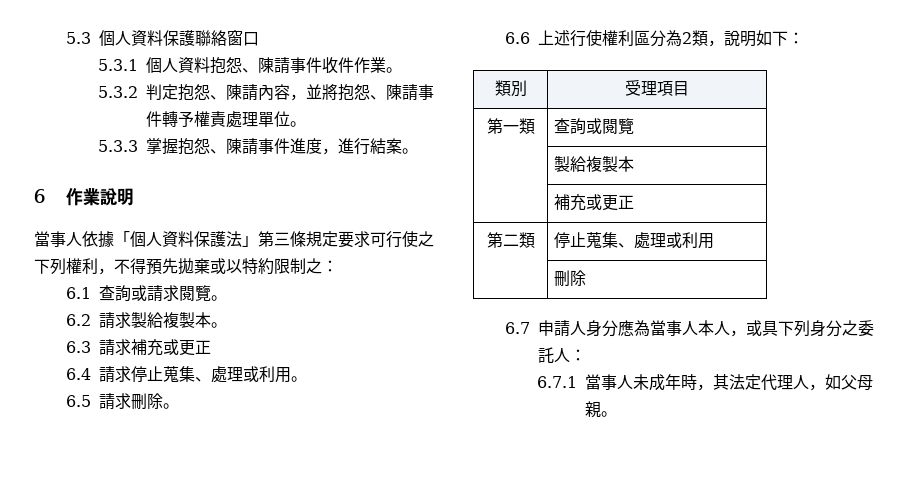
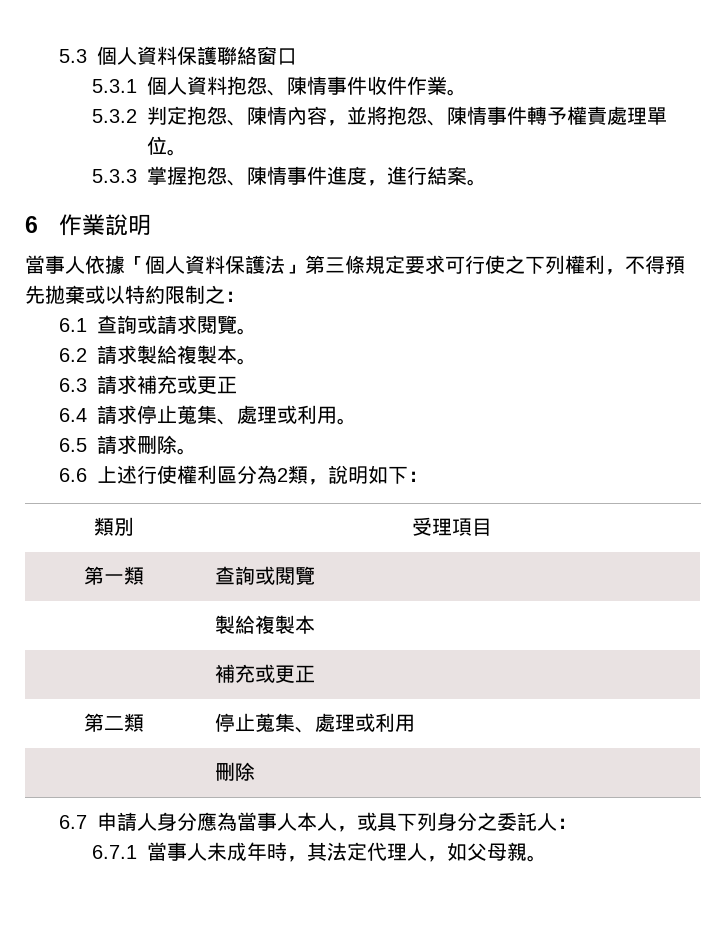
- 5.3.1個人資料抱怨、陳請事件收件作業。
+ 5.3.1個人資料抱怨、陳情事件收件作業。
- 5.3.2判定抱怨、陳請內容，並將抱怨、陳請事件轉予權責處理單位。
+ 5.3.2判定抱怨、陳情內容，並將抱怨、陳情事件轉予權責處理單位。
- 5.3.3掌握抱怨、陳請事件進度，進行結案。
+ 5.3.3掌握抱怨、陳情事件進度，進行結案。

